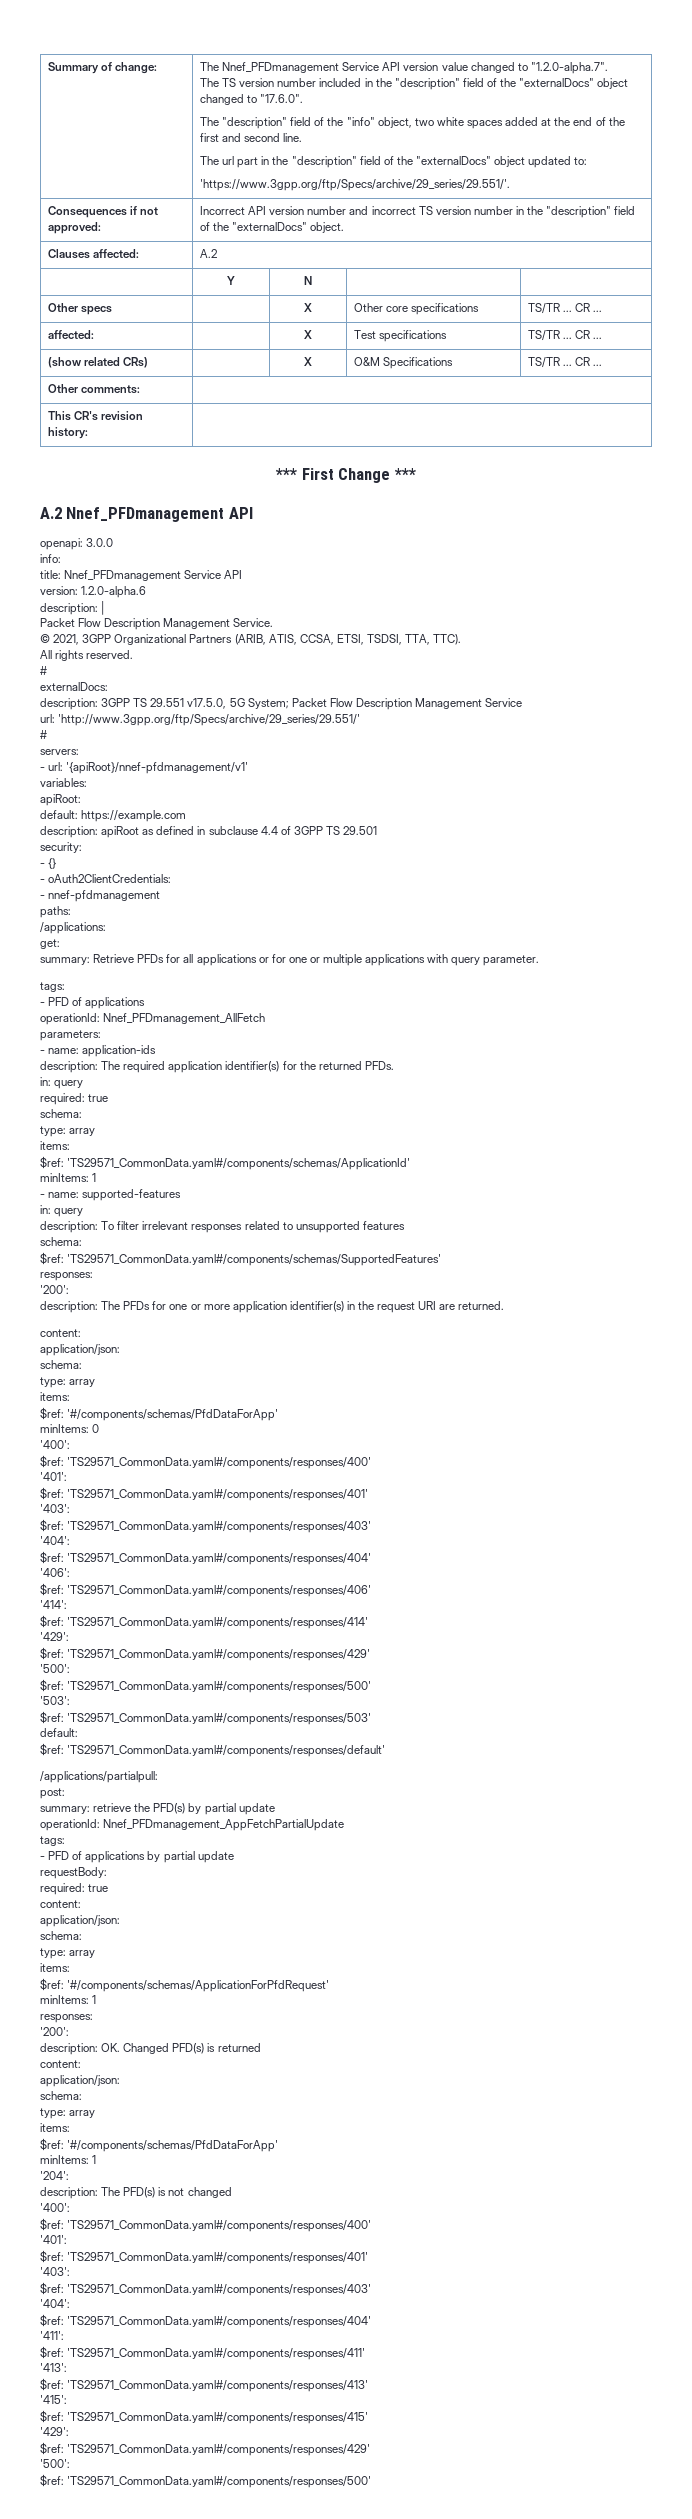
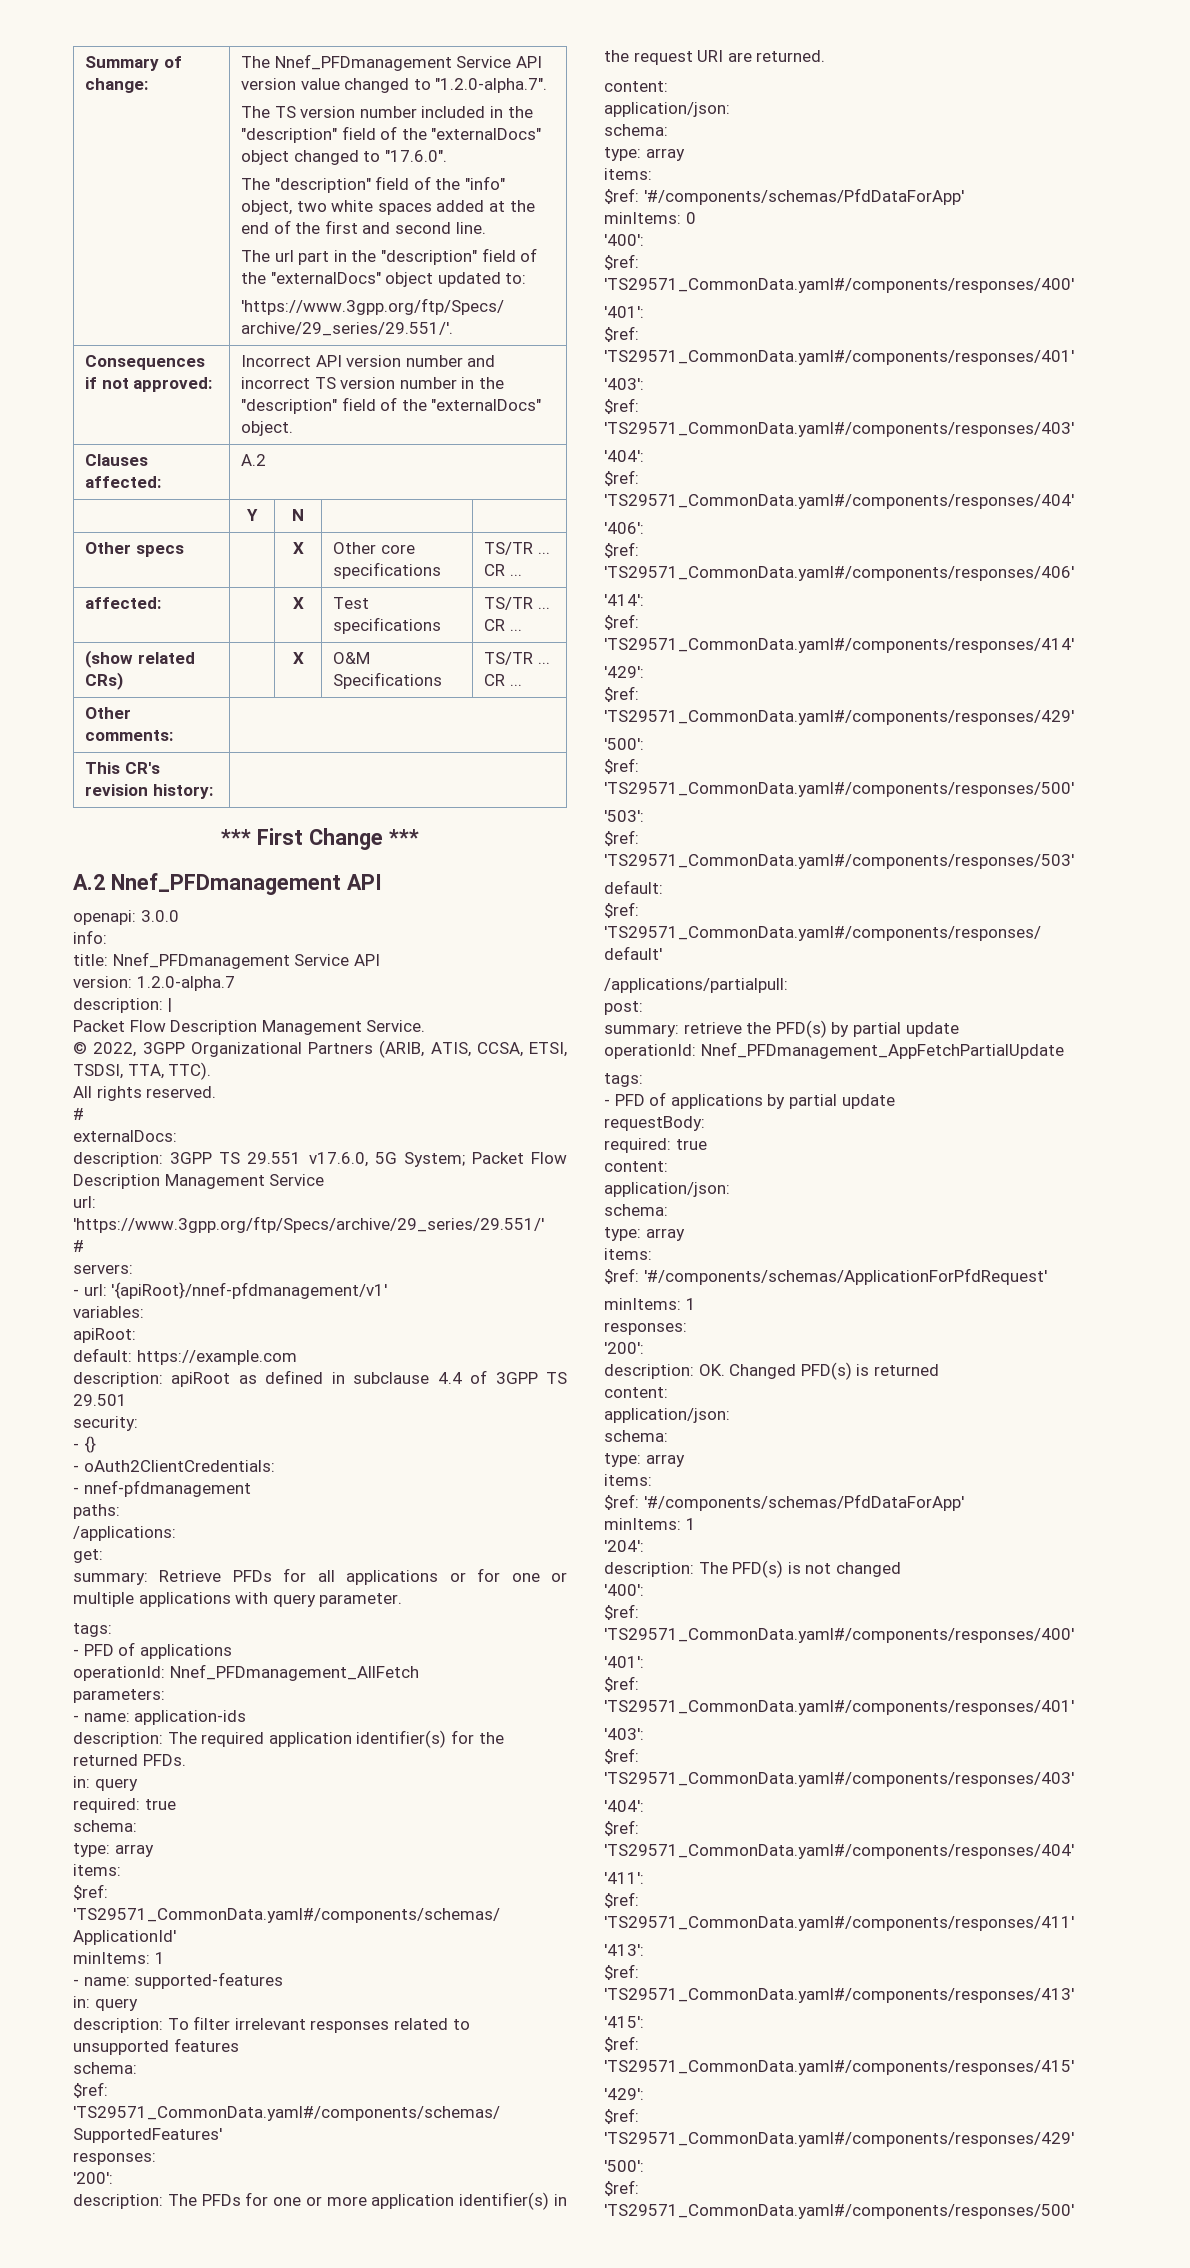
- version: 1.2.0-alpha.6
+ version: 1.2.0-alpha.7
- © 2021, 3GPP Organizational Partners (ARIB, ATIS, CCSA, ETSI, TSDSI, TTA, TTC).
+ © 2022, 3GPP Organizational Partners (ARIB, ATIS, CCSA, ETSI, TSDSI, TTA, TTC).
- description: 3GPP TS 29.551 v17.5.0, 5G System; Packet Flow Description Management Service
+ description: 3GPP TS 29.551 v17.6.0, 5G System; Packet Flow Description Management Service
- url: 'http://www.3gpp.org/ftp/Specs/archive/29_series/29.551/'
+ url: 'https://www.3gpp.org/ftp/Specs/archive/29_series/29.551/'

